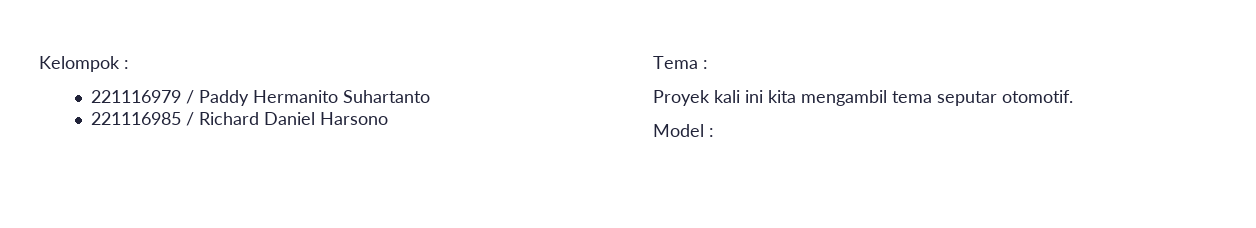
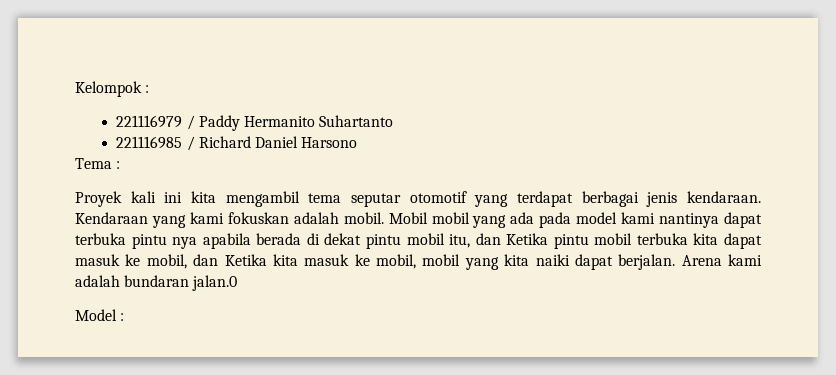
- Proyek kali ini kita mengambil tema seputar otomotif.
+ Proyek kali ini kita mengambil tema seputar otomotif yang terdapat berbagai jenis kendaraan. Kendaraan yang kami fokuskan adalah mobil. Mobil mobil yang ada pada model kami nantinya dapat terbuka pintu nya apabila berada di dekat pintu mobil itu, dan Ketika pintu mobil terbuka kita dapat masuk ke mobil, dan Ketika kita masuk ke mobil, mobil yang kita naiki dapat berjalan. Arena kami adalah bundaran jalan.0

